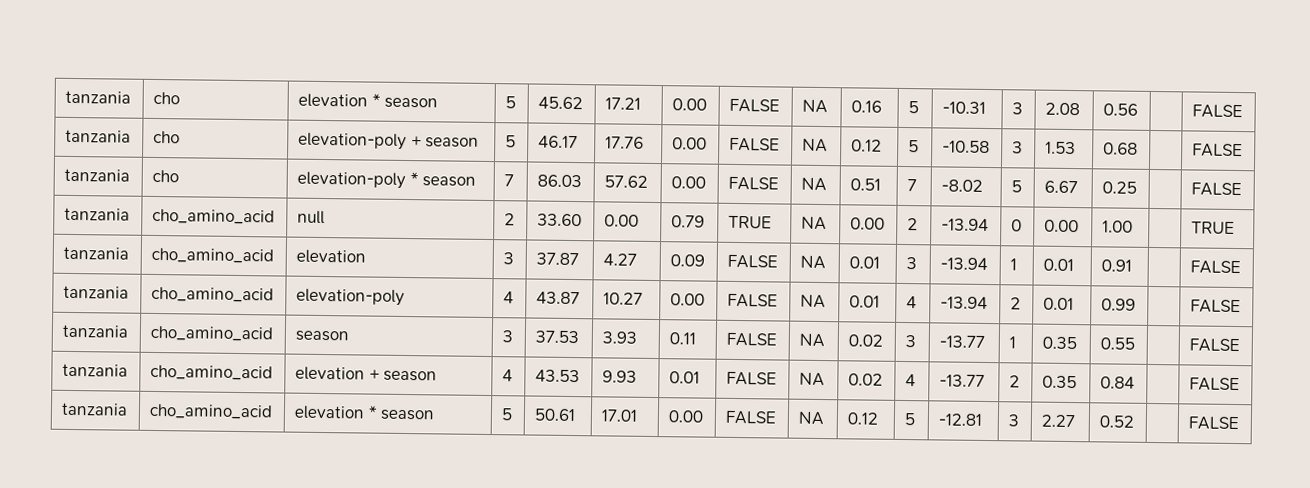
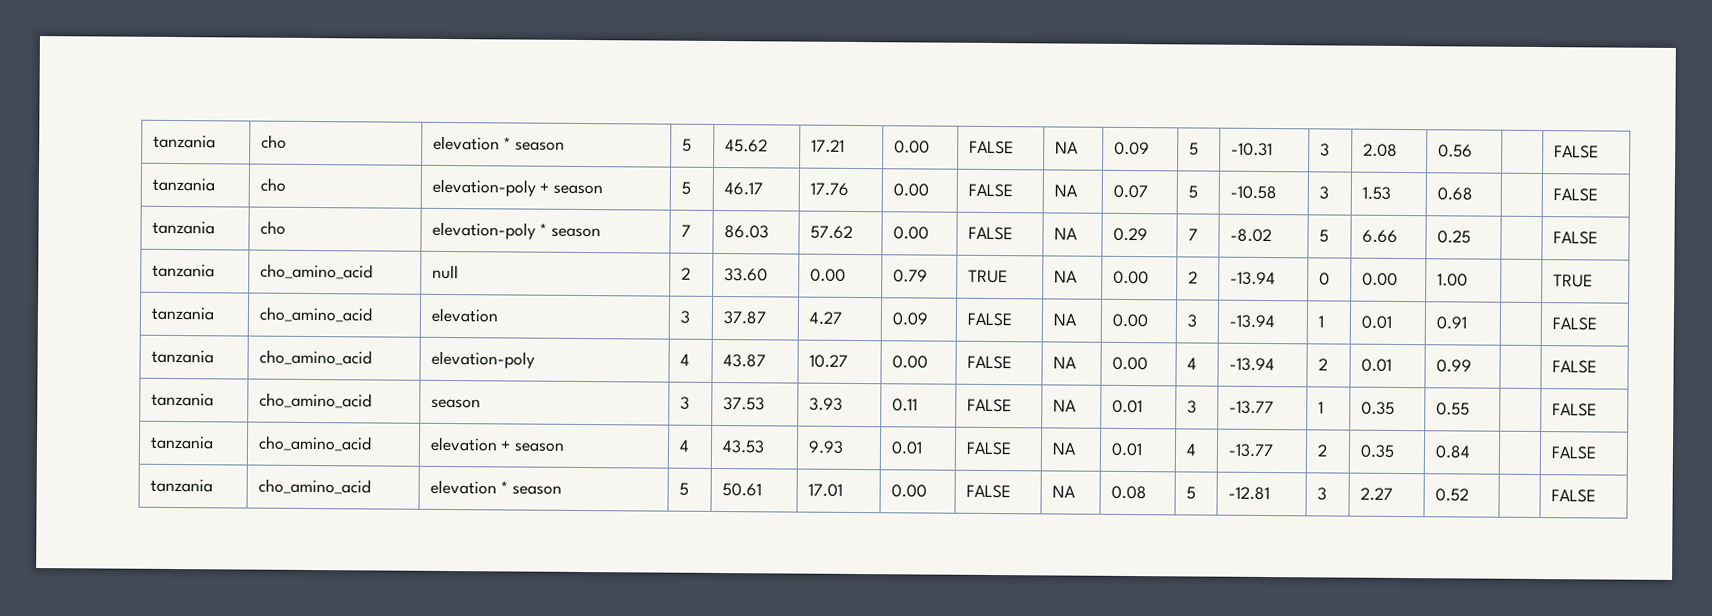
- tanzania | cho | elevation * season | 5 | 45.62 | 17.21 | 0.00 | FALSE | NA | 0.16 | 5 | -10.31 | 3 | 2.08 | 0.56 | | FALSE
+ tanzania | cho | elevation * season | 5 | 45.62 | 17.21 | 0.00 | FALSE | NA | 0.09 | 5 | -10.31 | 3 | 2.08 | 0.56 | | FALSE
- tanzania | cho | elevation-poly + season | 5 | 46.17 | 17.76 | 0.00 | FALSE | NA | 0.12 | 5 | -10.58 | 3 | 1.53 | 0.68 | | FALSE
+ tanzania | cho | elevation-poly + season | 5 | 46.17 | 17.76 | 0.00 | FALSE | NA | 0.07 | 5 | -10.58 | 3 | 1.53 | 0.68 | | FALSE
- tanzania | cho | elevation-poly * season | 7 | 86.03 | 57.62 | 0.00 | FALSE | NA | 0.51 | 7 | -8.02 | 5 | 6.67 | 0.25 | | FALSE
+ tanzania | cho | elevation-poly * season | 7 | 86.03 | 57.62 | 0.00 | FALSE | NA | 0.29 | 7 | -8.02 | 5 | 6.66 | 0.25 | | FALSE
- tanzania | cho_amino_acid | elevation | 3 | 37.87 | 4.27 | 0.09 | FALSE | NA | 0.01 | 3 | -13.94 | 1 | 0.01 | 0.91 | | FALSE
+ tanzania | cho_amino_acid | elevation | 3 | 37.87 | 4.27 | 0.09 | FALSE | NA | 0.00 | 3 | -13.94 | 1 | 0.01 | 0.91 | | FALSE
- tanzania | cho_amino_acid | elevation-poly | 4 | 43.87 | 10.27 | 0.00 | FALSE | NA | 0.01 | 4 | -13.94 | 2 | 0.01 | 0.99 | | FALSE
+ tanzania | cho_amino_acid | elevation-poly | 4 | 43.87 | 10.27 | 0.00 | FALSE | NA | 0.00 | 4 | -13.94 | 2 | 0.01 | 0.99 | | FALSE
- tanzania | cho_amino_acid | season | 3 | 37.53 | 3.93 | 0.11 | FALSE | NA | 0.02 | 3 | -13.77 | 1 | 0.35 | 0.55 | | FALSE
+ tanzania | cho_amino_acid | season | 3 | 37.53 | 3.93 | 0.11 | FALSE | NA | 0.01 | 3 | -13.77 | 1 | 0.35 | 0.55 | | FALSE
- tanzania | cho_amino_acid | elevation + season | 4 | 43.53 | 9.93 | 0.01 | FALSE | NA | 0.02 | 4 | -13.77 | 2 | 0.35 | 0.84 | | FALSE
+ tanzania | cho_amino_acid | elevation + season | 4 | 43.53 | 9.93 | 0.01 | FALSE | NA | 0.01 | 4 | -13.77 | 2 | 0.35 | 0.84 | | FALSE
- tanzania | cho_amino_acid | elevation * season | 5 | 50.61 | 17.01 | 0.00 | FALSE | NA | 0.12 | 5 | -12.81 | 3 | 2.27 | 0.52 | | FALSE
+ tanzania | cho_amino_acid | elevation * season | 5 | 50.61 | 17.01 | 0.00 | FALSE | NA | 0.08 | 5 | -12.81 | 3 | 2.27 | 0.52 | | FALSE

